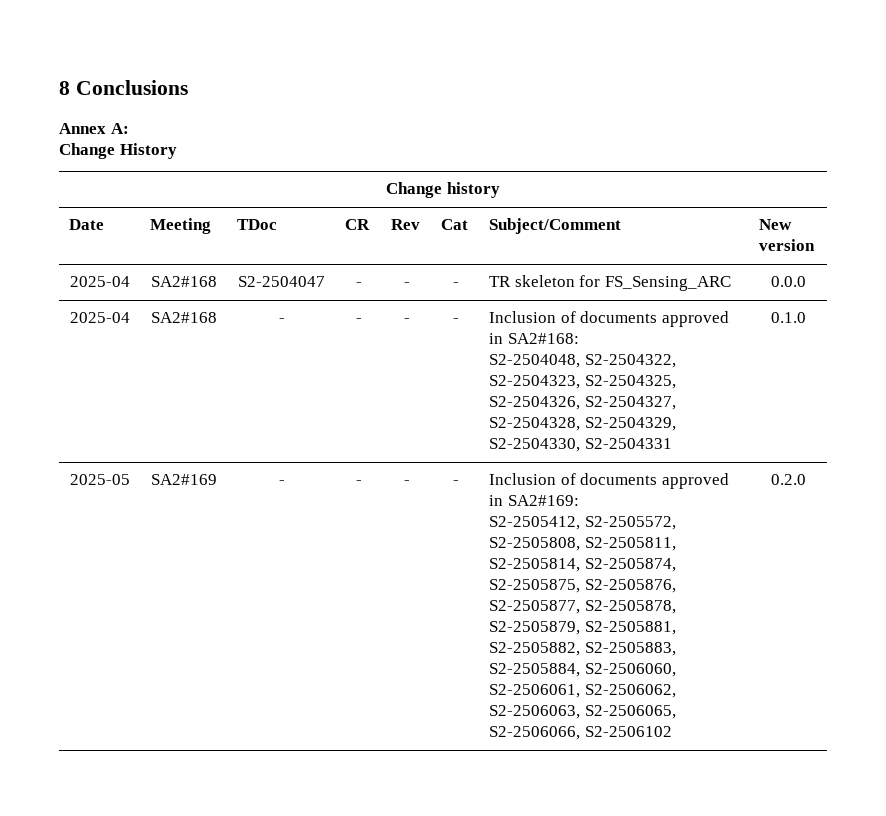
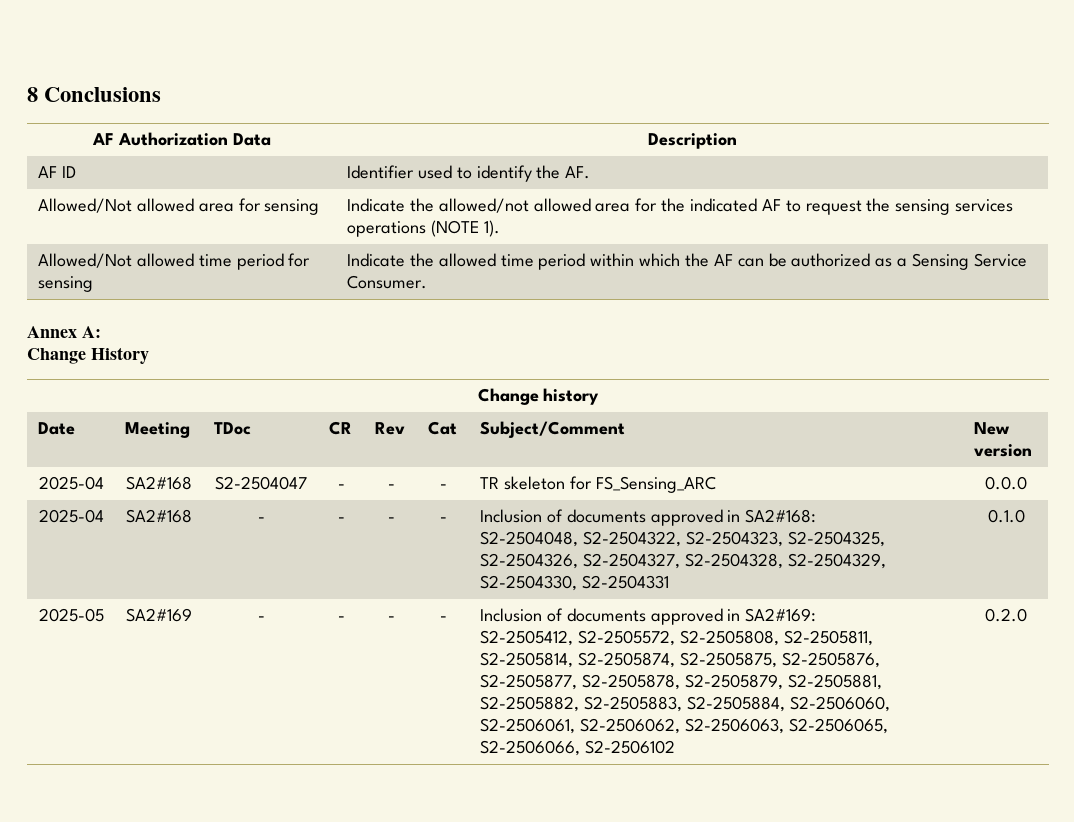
+ AF Authorization Data | Description
+ AF ID | Identifier used to identify the AF.
+ Allowed/Not allowed area for sensing | Indicate the allowed/not allowed area for the indicated AF to request the sensing services operations (NOTE 1).
+ Allowed/Not allowed time period for sensing | Indicate the allowed time period within which the AF can be authorized as a Sensing Service Consumer.

